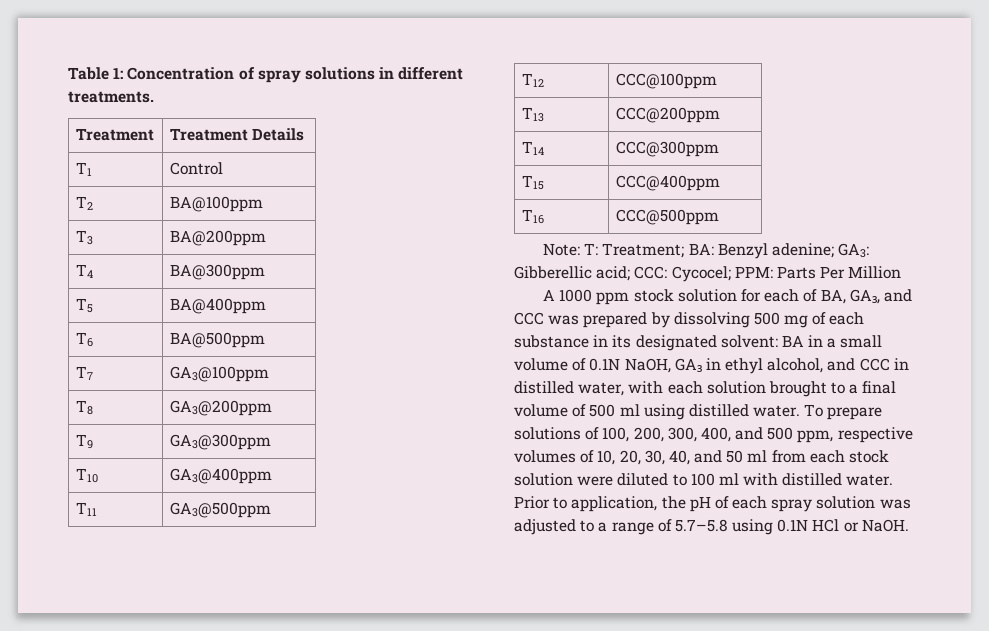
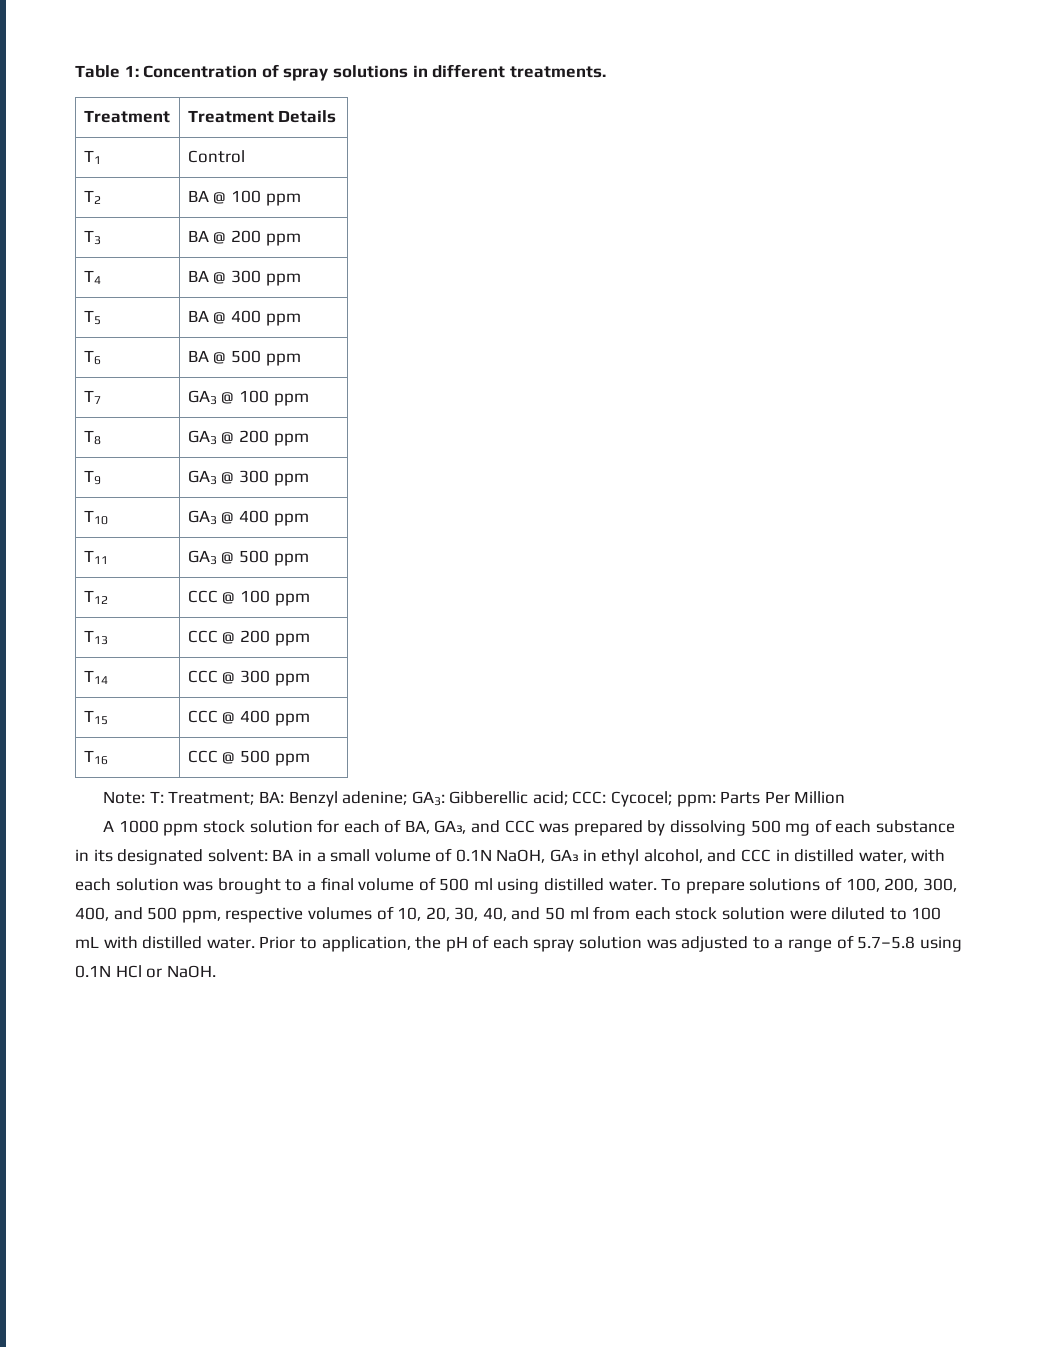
- T2 | BA@100ppm
- T3 | BA@200ppm
- T4 | BA@300ppm
- T5 | BA@400ppm
- T6 | BA@500ppm
- T7 | GA3@100ppm
- T8 | GA3@200ppm
- T9 | GA3@300ppm
- T10 | GA3@400ppm
- T11 | GA3@500ppm
- T12 | CCC@100ppm
- T13 | CCC@200ppm
- T14 | CCC@300ppm
- T15 | CCC@400ppm
- T16 | CCC@500ppm
+ T2 | BA @ 100 ppm
+ T3 | BA @ 200 ppm
+ T4 | BA @ 300 ppm
+ T5 | BA @ 400 ppm
+ T6 | BA @ 500 ppm
+ T7 | GA3 @ 100 ppm
+ T8 | GA3 @ 200 ppm
+ T9 | GA3 @ 300 ppm
+ T10 | GA3 @ 400 ppm
+ T11 | GA3 @ 500 ppm
+ T12 | CCC @ 100 ppm
+ T13 | CCC @ 200 ppm
+ T14 | CCC @ 300 ppm
+ T15 | CCC @ 400 ppm
+ T16 | CCC @ 500 ppm
- Note: T: Treatment; BA: Benzyl adenine; GA3: Gibberellic acid; CCC: Cycocel; PPM: Parts Per Million
+ Note: T: Treatment; BA: Benzyl adenine; GA3: Gibberellic acid; CCC: Cycocel; ppm: Parts Per Million
- A 1000 ppm stock solution for each of BA, GA₃, and CCC was prepared by dissolving 500 mg of each substance in its designated solvent: BA in a small volume of 0.1N NaOH, GA₃ in ethyl alcohol, and CCC in distilled water, with each solution brought to a final volume of 500 ml using distilled water.
+ A 1000 ppm stock solution for each of BA, GA₃, and CCC was prepared by dissolving 500 mg of each substance in its designated solvent: BA in a small volume of 0.1N NaOH, GA₃ in ethyl alcohol, and CCC in distilled water, with each solution was brought to a final volume of 500 ml using distilled water.
- To prepare solutions of 100, 200, 300, 400, and 500 ppm, respective volumes of 10, 20, 30, 40, and 50 ml from each stock solution were diluted to 100 ml with distilled water.
+ To prepare solutions of 100, 200, 300, 400, and 500 ppm, respective volumes of 10, 20, 30, 40, and 50 ml from each stock solution were diluted to 100 mL with distilled water.

